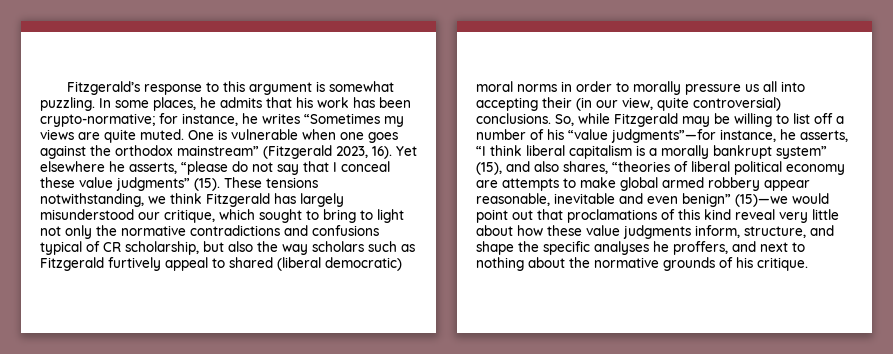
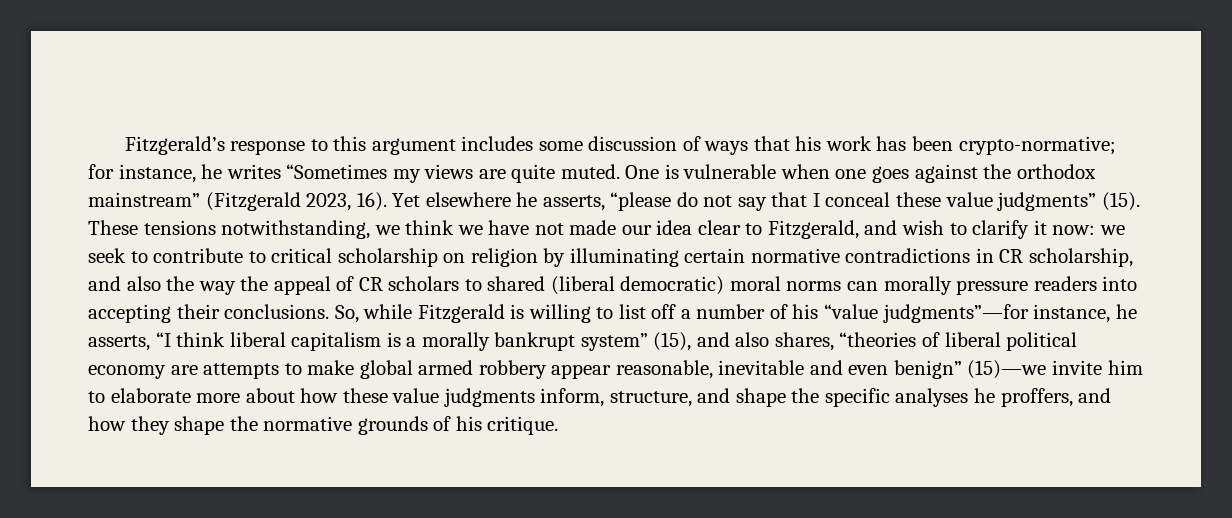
- Fitzgerald’s response to this argument is somewhat puzzling. In some places, he admits that his work has been crypto-normative; for instance, he writes “Sometimes my views are quite muted.
+ Fitzgerald’s response to this argument includes some discussion of ways that his work has been crypto-normative; for instance, he writes “Sometimes my views are quite muted.
- These tensions notwithstanding, we think Fitzgerald has largely misunderstood our critique, which sought to bring to light not only the normative contradictions and confusions typical of CR scholarship, but also the way scholars such as Fitzgerald furtively appeal to shared (liberal democratic) moral norms in order to morally pressure us all into accepting their (in our view, quite controversial) conclusions.
+ These tensions notwithstanding, we think we have not made our idea clear to Fitzgerald, and wish to clarify it now: we seek to contribute to critical scholarship on religion by illuminating certain normative contradictions in CR scholarship, and also the way the appeal of CR scholars to shared (liberal democratic) moral norms can morally pressure readers into accepting their conclusions.
- So, while Fitzgerald may be willing to list off a number of his “value judgments”—for instance, he asserts, “I think liberal capitalism is a morally bankrupt system” (15), and also shares, “theories of liberal political economy are attempts to make global armed robbery appear reasonable, inevitable and even benign” (15)—we would point out that proclamations of this kind reveal very little about how these value judgments inform, structure, and shape the specific analyses he proffers, and next to nothing about the normative grounds of his critique.
+ So, while Fitzgerald is willing to list off a number of his “value judgments”—for instance, he asserts, “I think liberal capitalism is a morally bankrupt system” (15), and also shares, “theories of liberal political economy are attempts to make global armed robbery appear reasonable, inevitable and even benign” (15)—we invite him to elaborate more about how these value judgments inform, structure, and shape the specific analyses he proffers, and how they shape the normative grounds of his critique.

